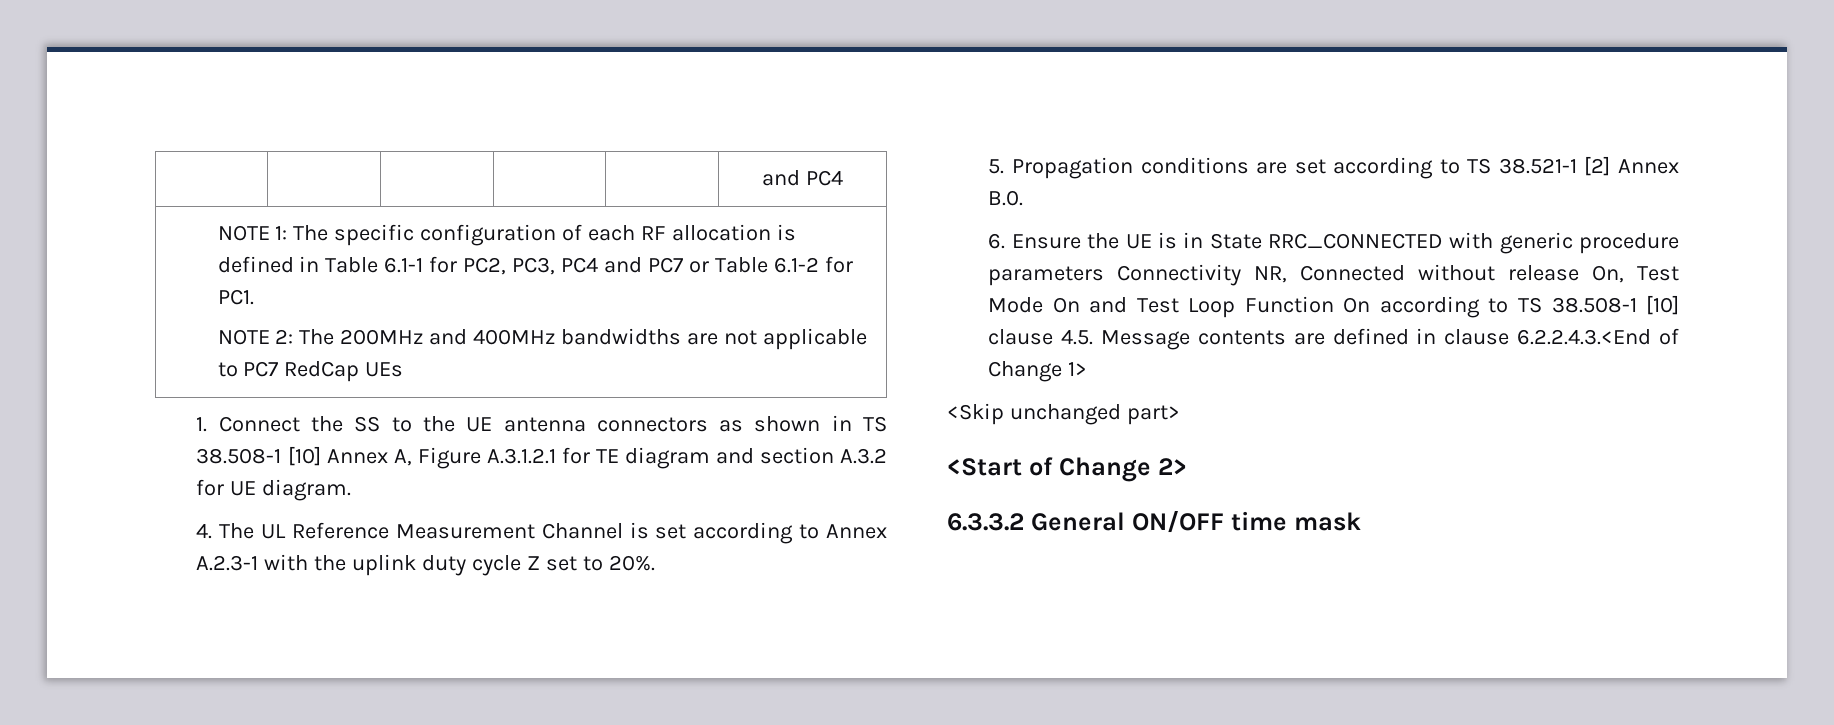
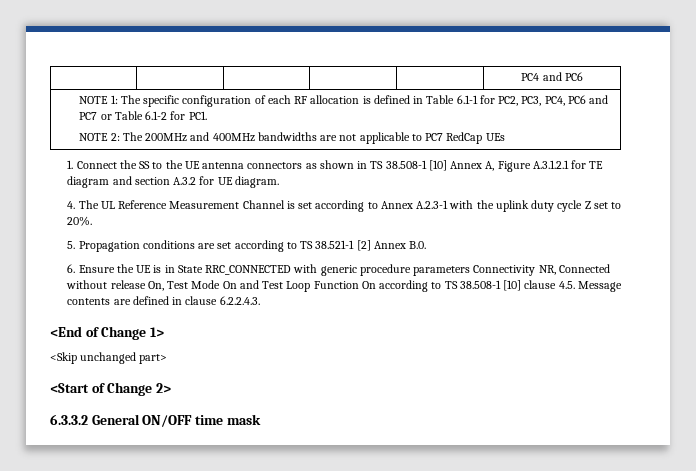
- | | | | | and PC4
+ | | | | | PC4 and PC6
- NOTE 1: The specific configuration of each RF allocation is defined in Table 6.1-1 for PC2, PC3, PC4 and PC7 or Table 6.1-2 for PC1.
+ NOTE 1: The specific configuration of each RF allocation is defined in Table 6.1-1 for PC2, PC3, PC4, PC6 and PC7 or Table 6.1-2 for PC1.
- 6. Ensure the UE is in State RRC_CONNECTED with generic procedure parameters Connectivity NR, Connected without release On, Test Mode On and Test Loop Function On according to TS 38.508-1 [10] clause 4.5. Message contents are defined in clause 6.2.2.4.3.<End of Change 1>
+ 6. Ensure the UE is in State RRC_CONNECTED with generic procedure parameters Connectivity NR, Connected without release On, Test Mode On and Test Loop Function On according to TS 38.508-1 [10] clause 4.5. Message contents are defined in clause 6.2.2.4.3.
+ <End of Change 1>

